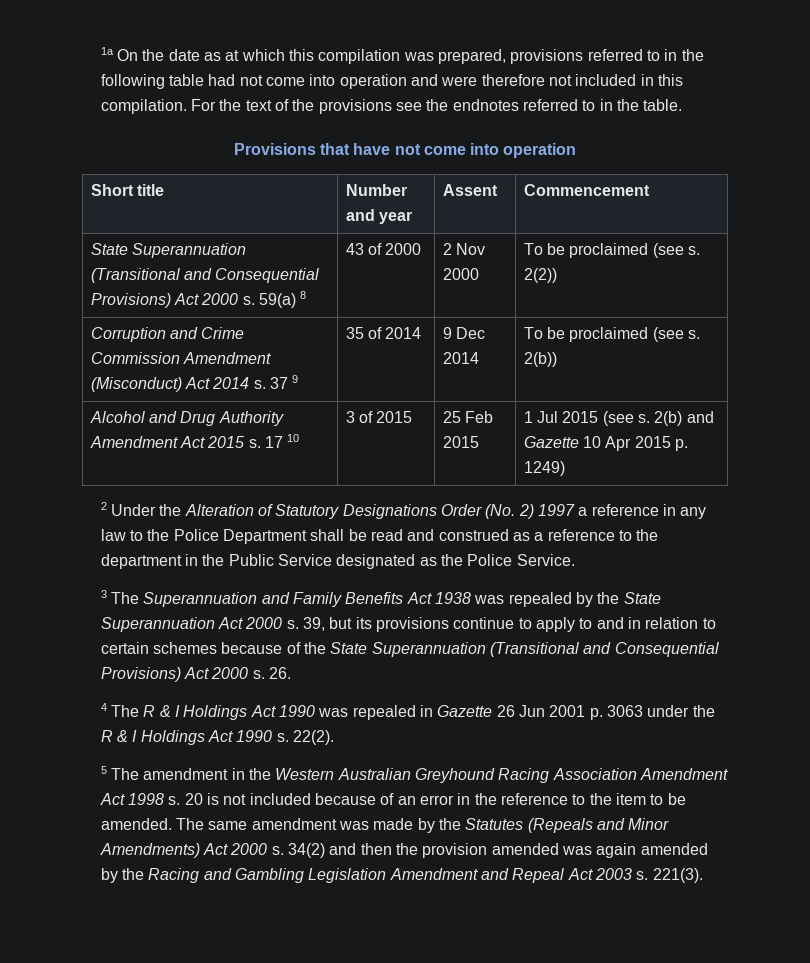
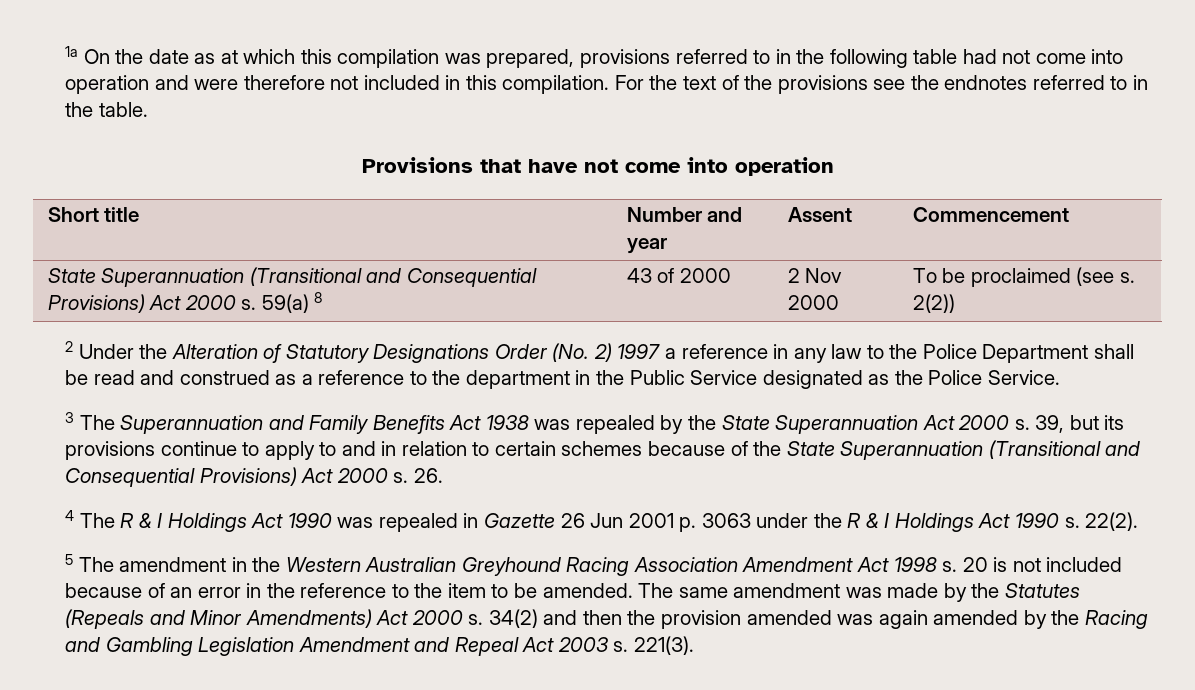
- Corruption and Crime Commission Amendment (Misconduct) Act 2014 s. 37 9 | 35 of 2014 | 9 Dec 2014 | To be proclaimed (see s. 2(b))
- Alcohol and Drug Authority Amendment Act 2015 s. 17 10 | 3 of 2015 | 25 Feb 2015 | 1 Jul 2015 (see s. 2(b) and Gazette 10 Apr 2015 p. 1249)

